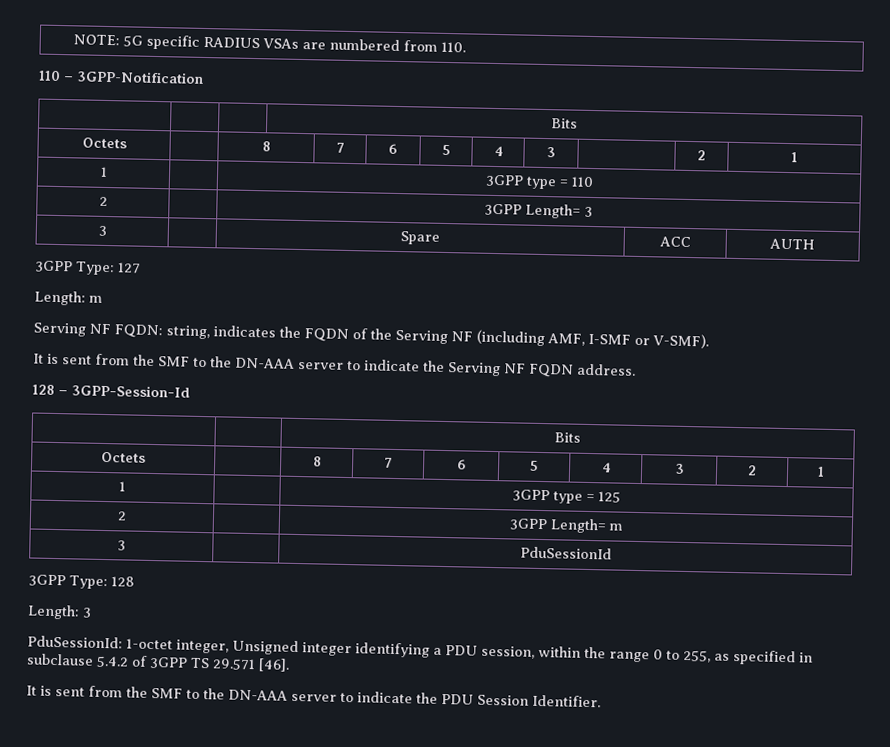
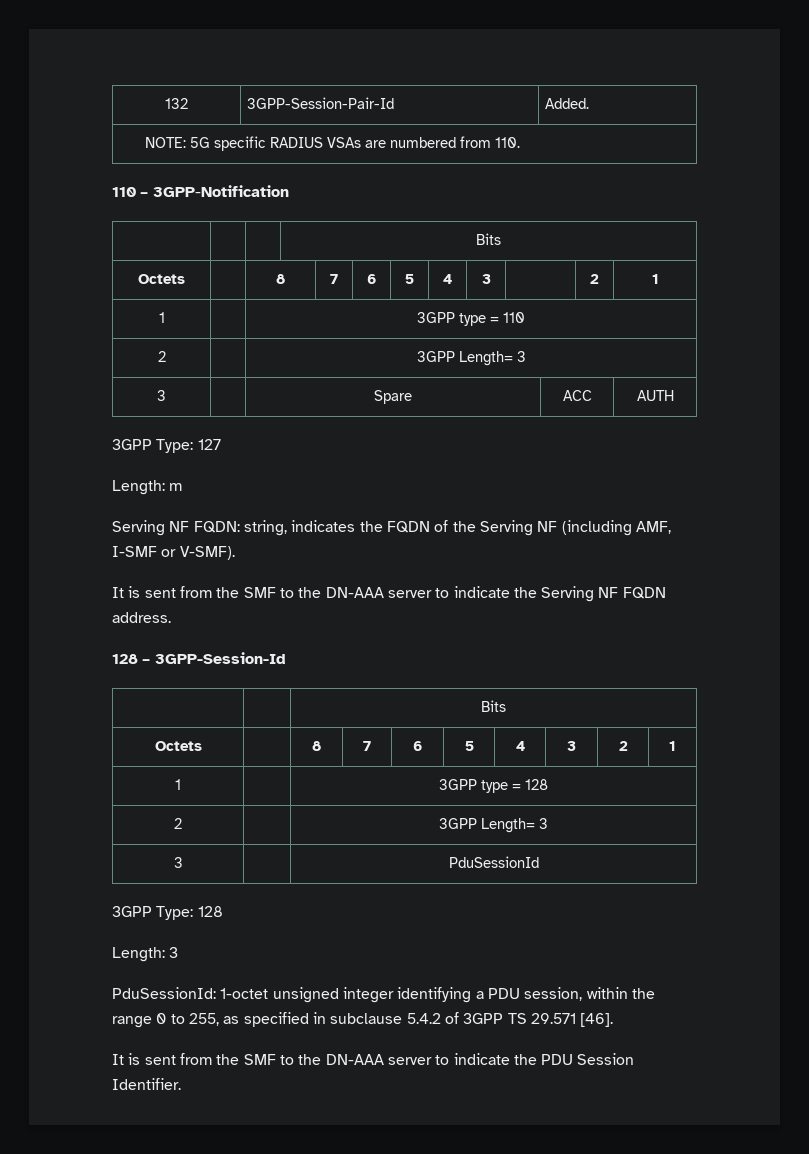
+ 132 | 3GPP-Session-Pair-Id | Added.
- 1 | | 3GPP type = 125
- 2 | | 3GPP Length= m
+ 1 | | 3GPP type = 128
+ 2 | | 3GPP Length= 3
- PduSessionId: 1-octet integer, Unsigned integer identifying a PDU session, within the range 0 to 255, as specified in subclause 5.4.2 of 3GPP TS 29.571 [46].
+ PduSessionId: 1-octet unsigned integer identifying a PDU session, within the range 0 to 255, as specified in subclause 5.4.2 of 3GPP TS 29.571 [46].

